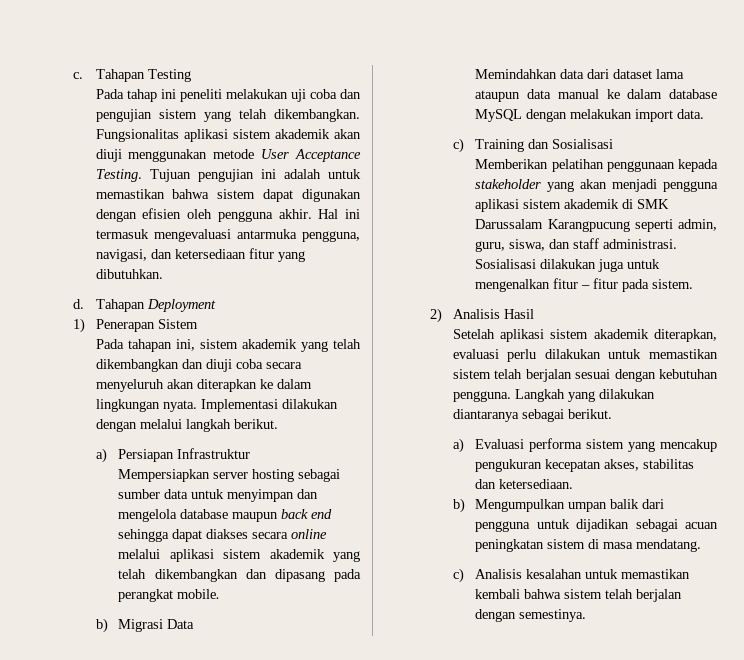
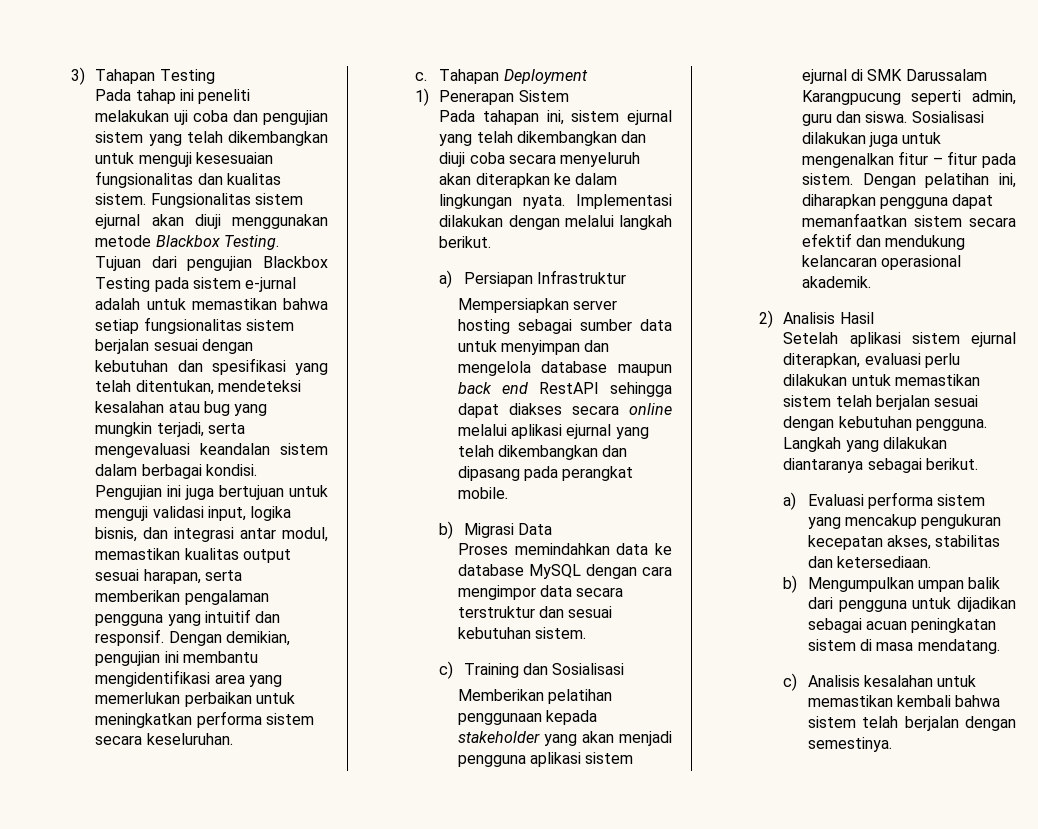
- c. Tahapan Testing
+ 3) Tahapan Testing
- Pada tahap ini peneliti melakukan uji coba dan pengujian sistem yang telah dikembangkan. Fungsionalitas aplikasi sistem akademik akan diuji menggunakan metode User Acceptance Testing. Tujuan pengujian ini adalah untuk memastikan bahwa sistem dapat digunakan dengan efisien oleh pengguna akhir. Hal ini termasuk mengevaluasi antarmuka pengguna, navigasi, dan ketersediaan fitur yang dibutuhkan.
- d.
+ Pada tahap ini peneliti melakukan uji coba dan pengujian sistem yang telah dikembangkan untuk menguji kesesuaian fungsionalitas dan kualitas sistem. Fungsionalitas sistem ejurnal akan diuji menggunakan metode Blackbox Testing. Tujuan dari pengujian Blackbox Testing pada sistem e-jurnal adalah untuk memastikan bahwa setiap fungsionalitas sistem berjalan sesuai dengan kebutuhan dan spesifikasi yang telah ditentukan, mendeteksi kesalahan atau bug yang mungkin terjadi, serta mengevaluasi keandalan sistem dalam berbagai kondisi. Pengujian ini juga bertujuan untuk menguji validasi input, logika bisnis, dan integrasi antar modul, memastikan kualitas output sesuai harapan, serta memberikan pengalaman pengguna yang intuitif dan responsif. Dengan demikian, pengujian ini membantu mengidentifikasi area yang memerlukan perbaikan untuk meningkatkan performa sistem secara keseluruhan.
+ c.
- Pada tahapan ini, sistem akademik yang telah dikembangkan dan diuji coba secara menyeluruh akan diterapkan ke dalam lingkungan nyata.
+ Pada tahapan ini, sistem ejurnal yang telah dikembangkan dan diuji coba secara menyeluruh akan diterapkan ke dalam lingkungan nyata.
- Mempersiapkan server hosting sebagai sumber data untuk menyimpan dan mengelola database maupun back end sehingga dapat diakses secara online melalui aplikasi sistem akademik yang telah dikembangkan dan dipasang pada perangkat mobile.
+ Mempersiapkan server hosting sebagai sumber data untuk menyimpan dan mengelola database maupun back end RestAPI sehingga dapat diakses secara online melalui aplikasi ejurnal yang telah dikembangkan dan dipasang pada perangkat mobile.
- Memindahkan data dari dataset lama ataupun data manual ke dalam database MySQL dengan melakukan import data.
+ Proses memindahkan data ke database MySQL dengan cara mengimpor data secara terstruktur dan sesuai kebutuhan sistem.
- Memberikan pelatihan penggunaan kepada stakeholder yang akan menjadi pengguna aplikasi sistem akademik di SMK Darussalam Karangpucung seperti admin, guru, siswa, dan staff administrasi.
+ Memberikan pelatihan penggunaan kepada stakeholder yang akan menjadi pengguna aplikasi sistem ejurnal di SMK Darussalam Karangpucung seperti admin, guru dan siswa.
+ Dengan pelatihan ini, diharapkan pengguna dapat memanfaatkan sistem secara efektif dan mendukung kelancaran operasional akademik.
- Setelah aplikasi sistem akademik diterapkan, evaluasi perlu dilakukan untuk memastikan sistem telah berjalan sesuai dengan kebutuhan pengguna.
+ Setelah aplikasi sistem ejurnal diterapkan, evaluasi perlu dilakukan untuk memastikan sistem telah berjalan sesuai dengan kebutuhan pengguna.

